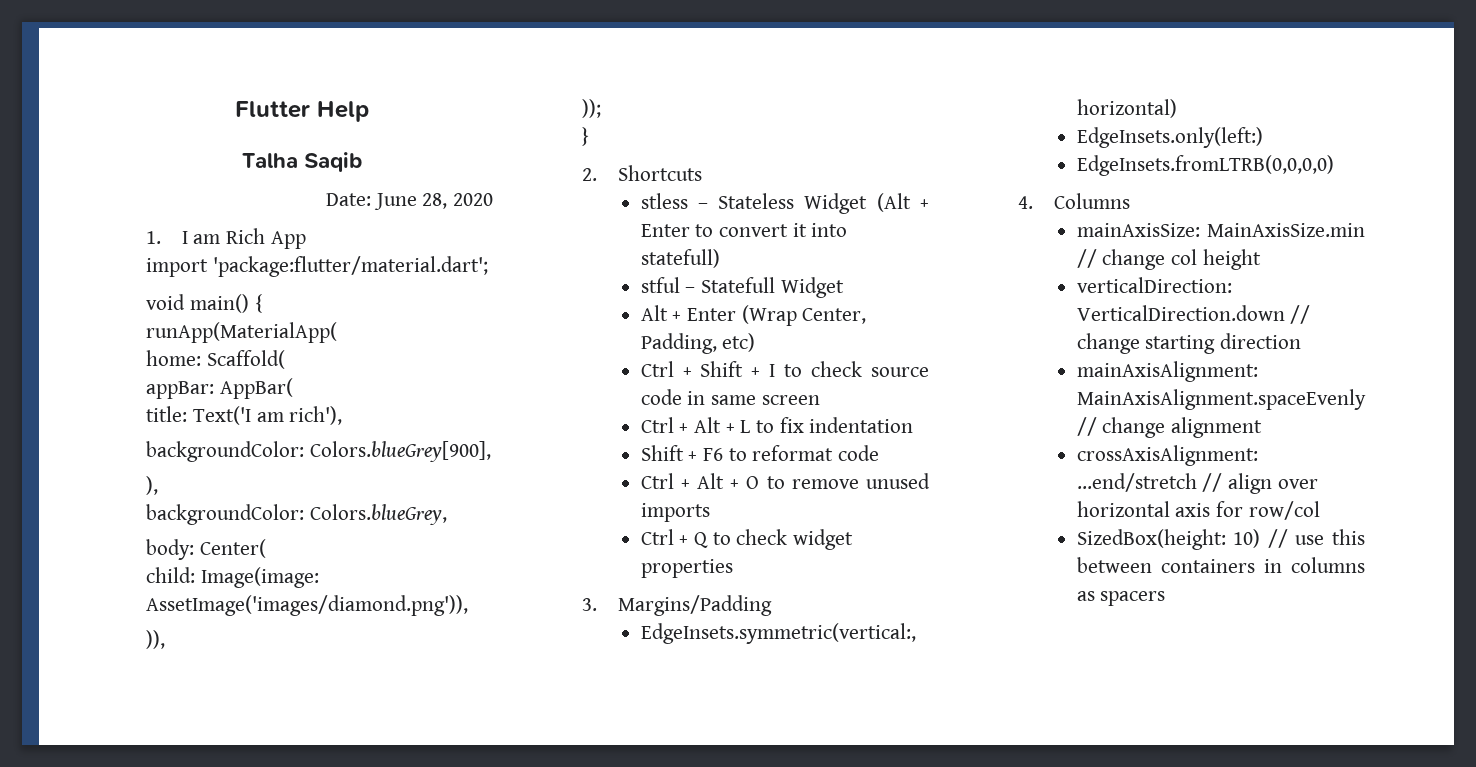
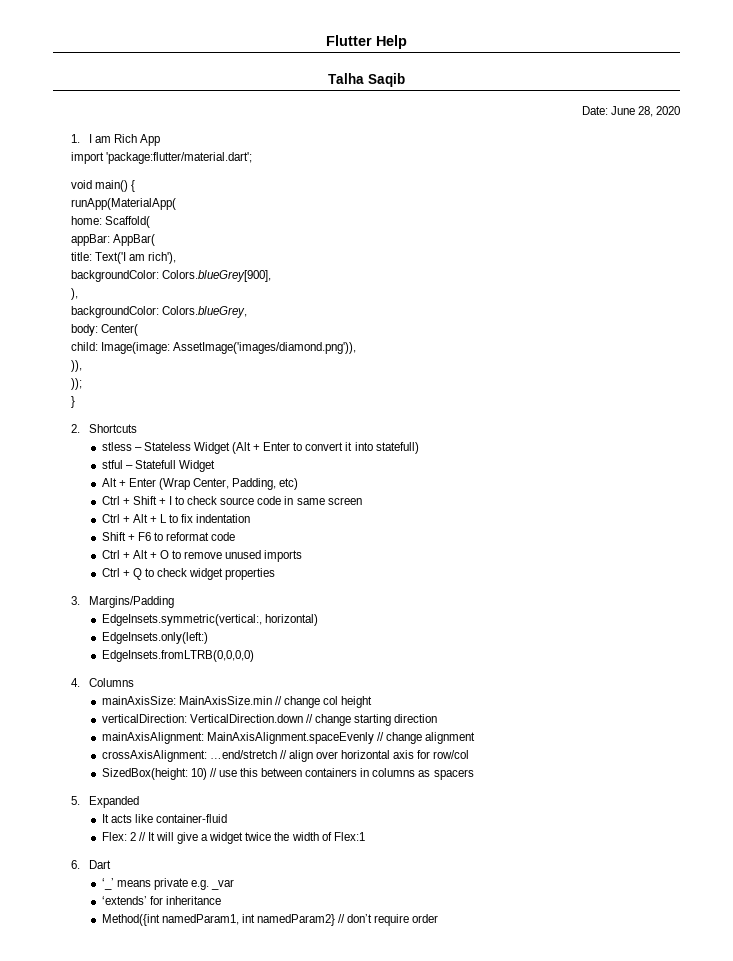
+ 5. Expanded
+ It acts like container-fluid
+ Flex: 2 // It will give a widget twice the width of Flex:1
+ 6. Dart
+ ‘_’ means private e.g. _var
+ ‘extends’ for inheritance
+ Method({int namedParam1, int namedParam2} // don’t require order

